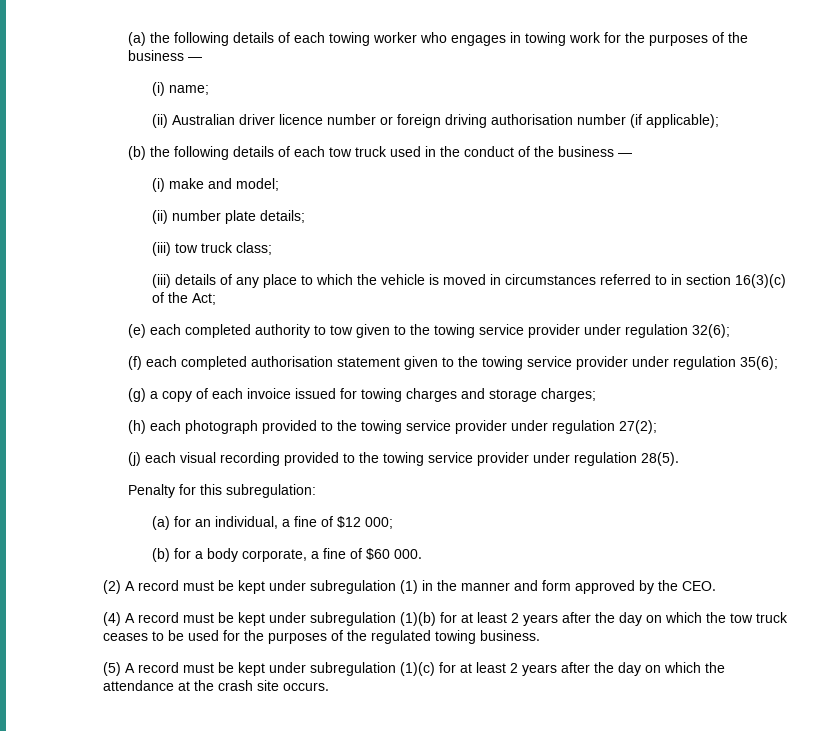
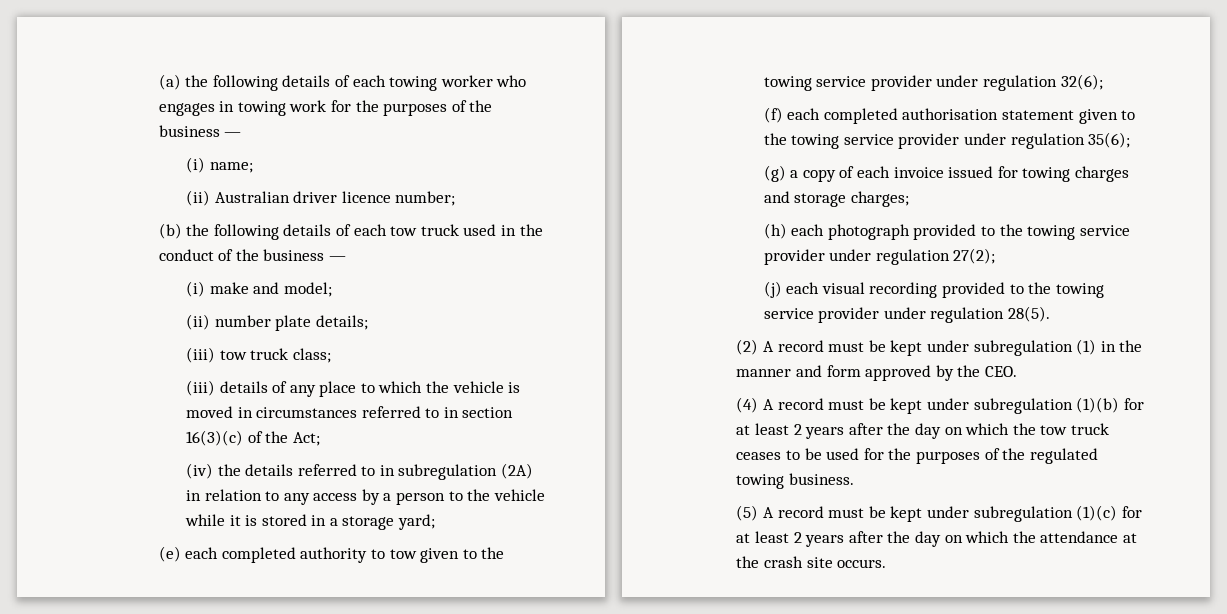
- (ii) Australian driver licence number or foreign driving authorisation number (if applicable);
+ (ii) Australian driver licence number;
+ (iv) the details referred to in subregulation (2A) in relation to any access by a person to the vehicle while it is stored in a storage yard;
- Penalty for this subregulation:
- (a) for an individual, a fine of $12 000;
- (b) for a body corporate, a fine of $60 000.

